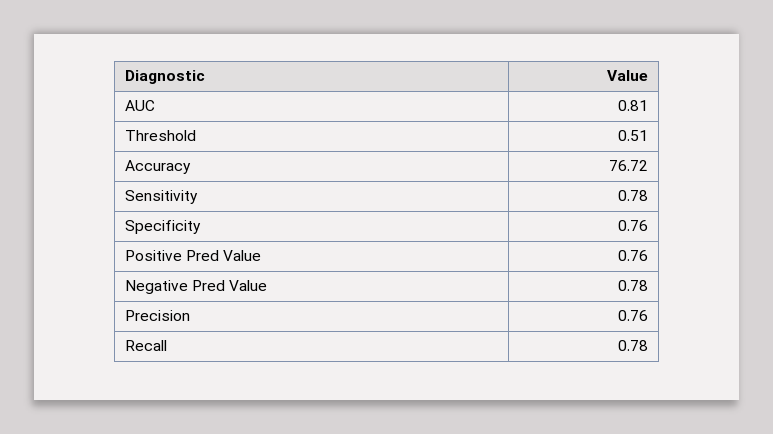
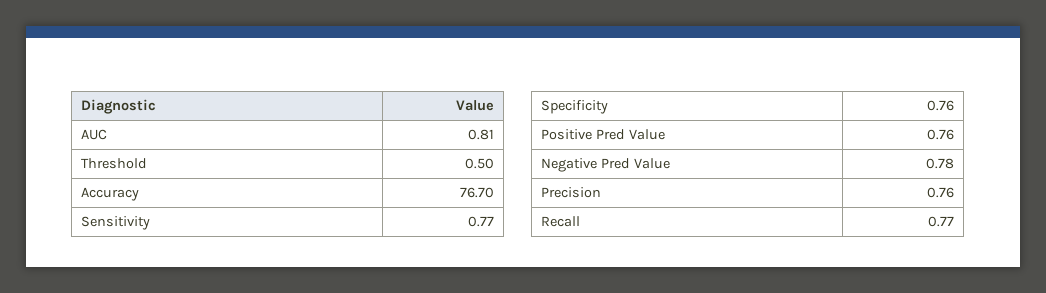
- Threshold | 0.51
+ Threshold | 0.50
- Accuracy | 76.72
+ Accuracy | 76.70
- Sensitivity | 0.78
+ Sensitivity | 0.77
- Recall | 0.78
+ Recall | 0.77

